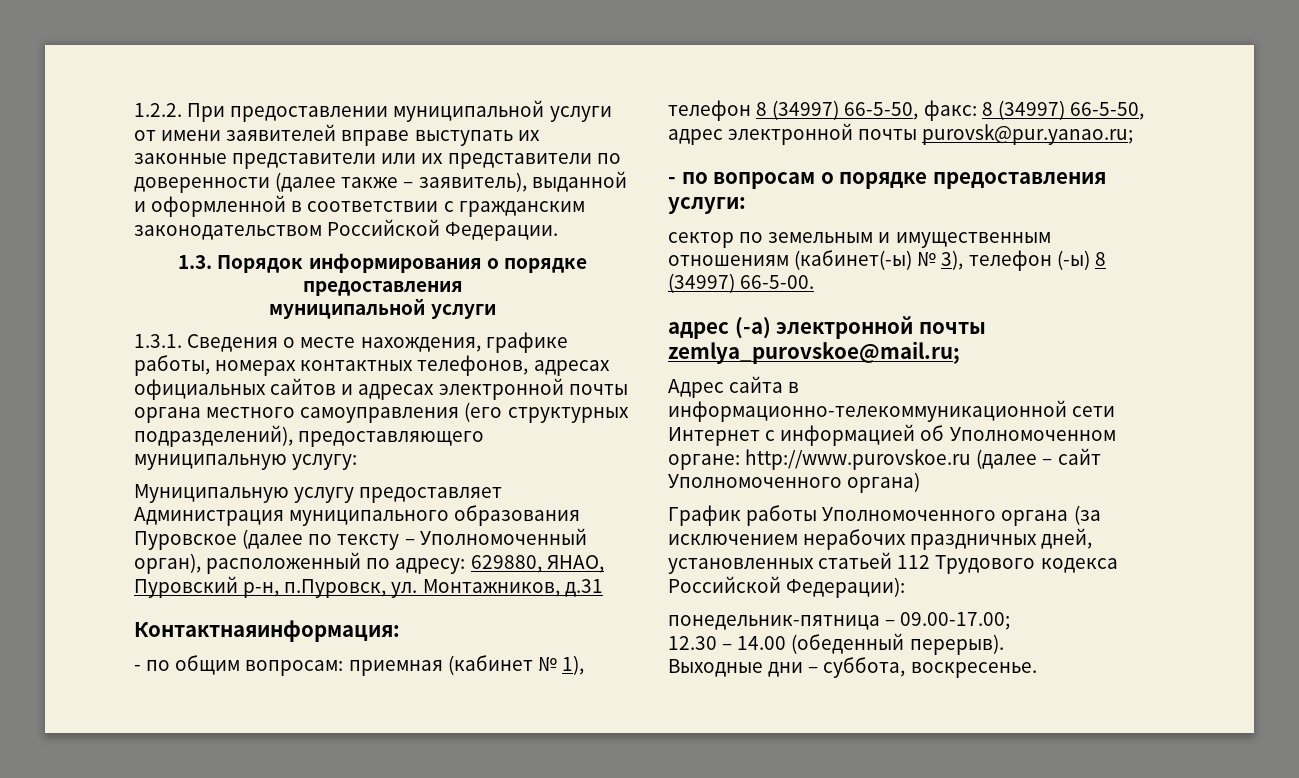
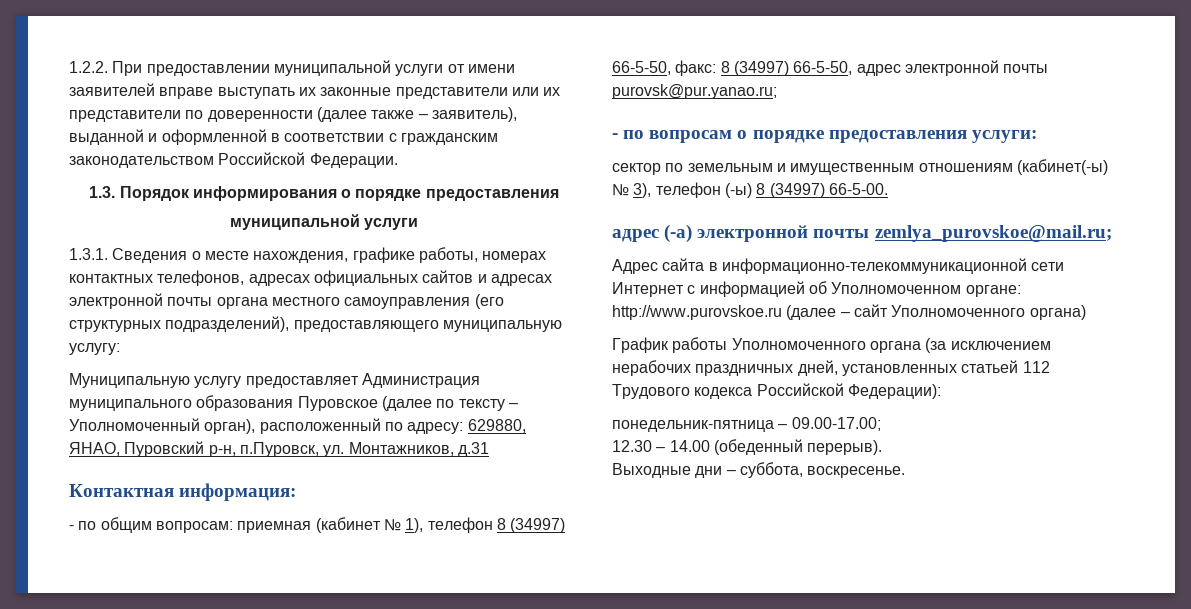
- Контактнаяинформация:
+ Контактная информация:

